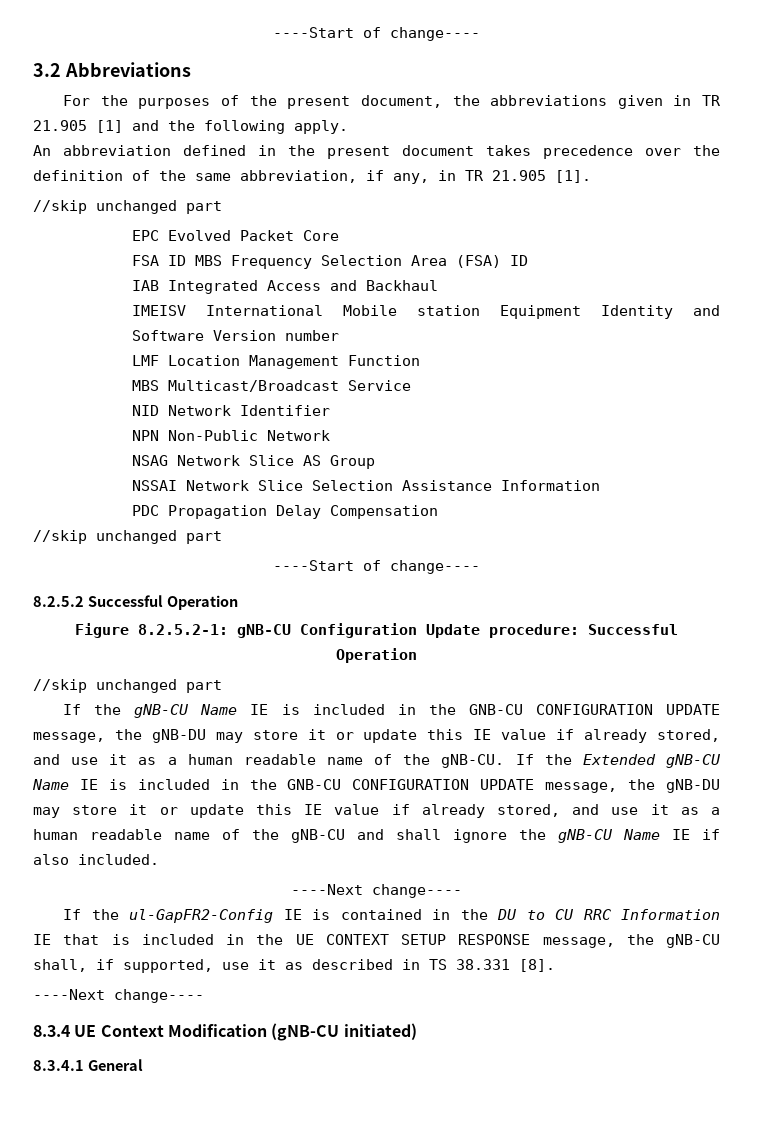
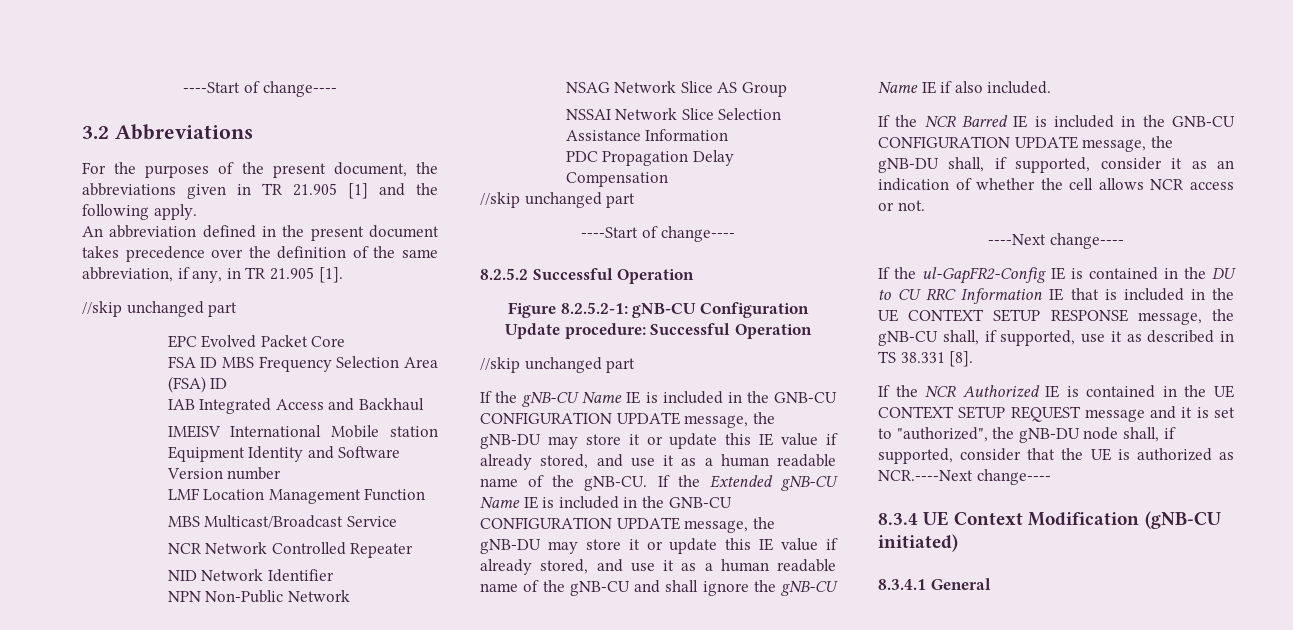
+ NCR Network Controlled Repeater
+ If the NCR Barred IE is included in the GNB-CU CONFIGURATION UPDATE message, the gNB-DU shall, if supported, consider it as an indication of whether the cell allows NCR access or not.
  If the ul-GapFR2-Config IE is contained in the DU to CU RRC Information IE that is included in the UE CONTEXT SETUP RESPONSE message, the gNB-CU shall, if supported, use it as described in TS 38.331 [8].
- ----Next change----
+ If the NCR Authorized IE is contained in the UE CONTEXT SETUP REQUEST message and it is set to "authorized", the gNB-DU node shall, if supported, consider that the UE is authorized as NCR.----Next change----

